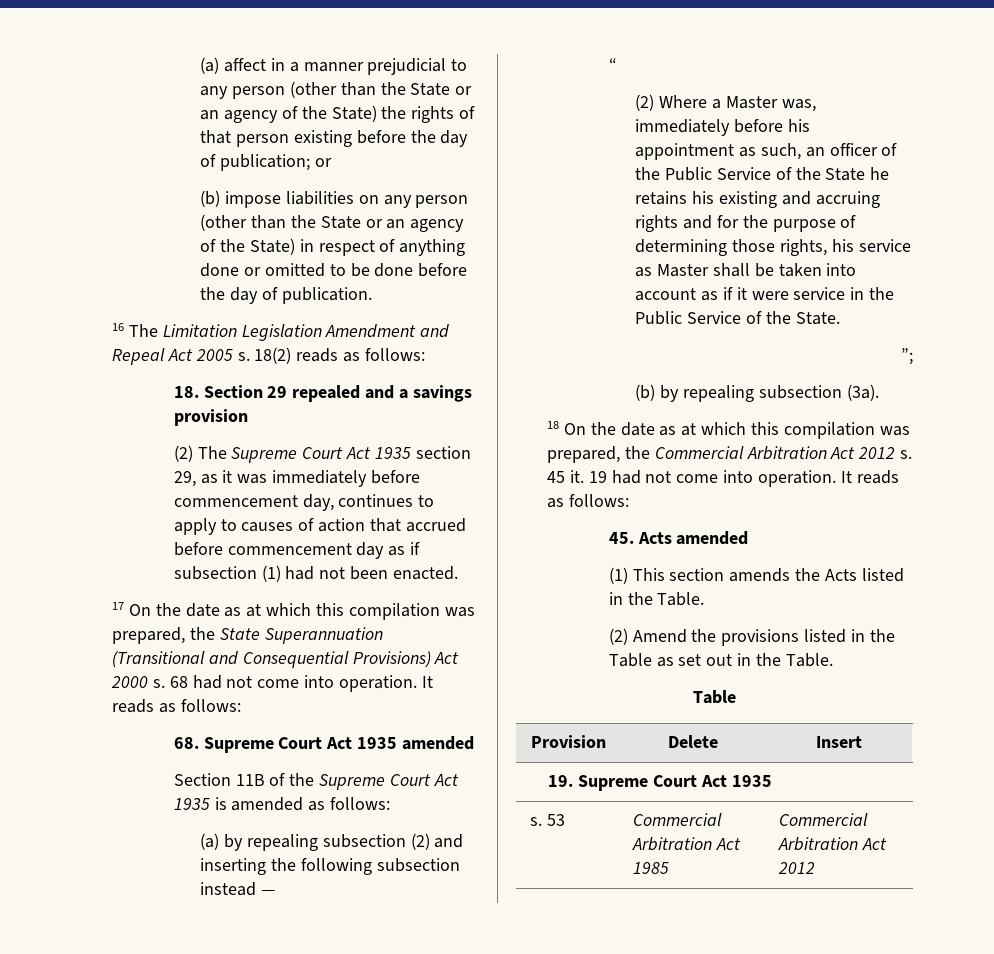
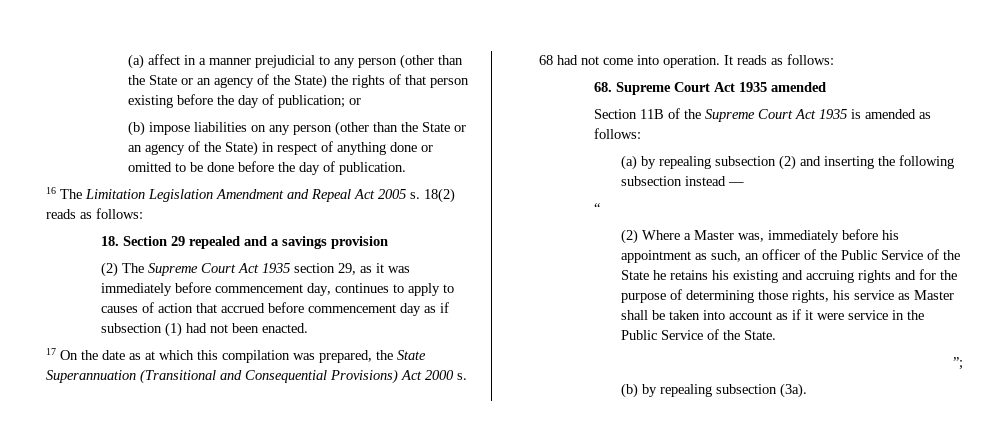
- 18 On the date as at which this compilation was prepared, the Commercial Arbitration Act 2012 s. 45 it. 19 had not come into operation. It reads as follows:
- 45. Acts amended
- (1) This section amends the Acts listed in the Table.
- (2) Amend the provisions listed in the Table as set out in the Table.
- Table
- Provision | Delete | Insert
- 19. Supreme Court Act 1935
- s. 53 | Commercial Arbitration Act 1985 | Commercial Arbitration Act 2012

